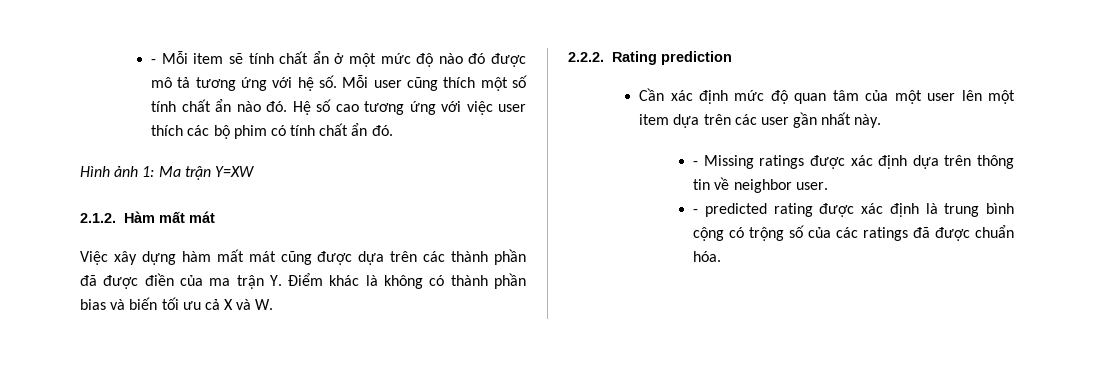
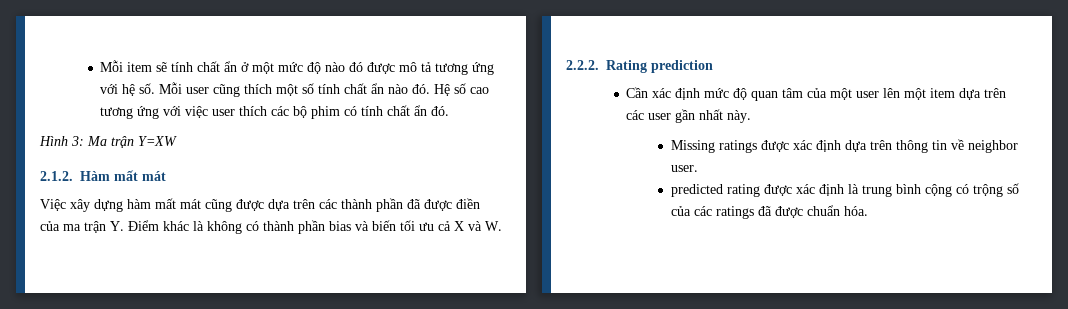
- - Mỗi item sẽ tính chất ẩn ở một mức độ nào đó được mô tả tương ứng với hệ số.
+ Mỗi item sẽ tính chất ẩn ở một mức độ nào đó được mô tả tương ứng với hệ số.
- Hình ảnh 1: Ma trận Y=XW
+ Hình 3: Ma trận Y=XW
- - Missing ratings được xác định dựa trên thông tin về neighbor user.
+ Missing ratings được xác định dựa trên thông tin về neighbor user.
- - predicted rating được xác định là trung bình cộng có trộng số của các ratings đã được chuẩn hóa.
+ predicted rating được xác định là trung bình cộng có trộng số của các ratings đã được chuẩn hóa.

